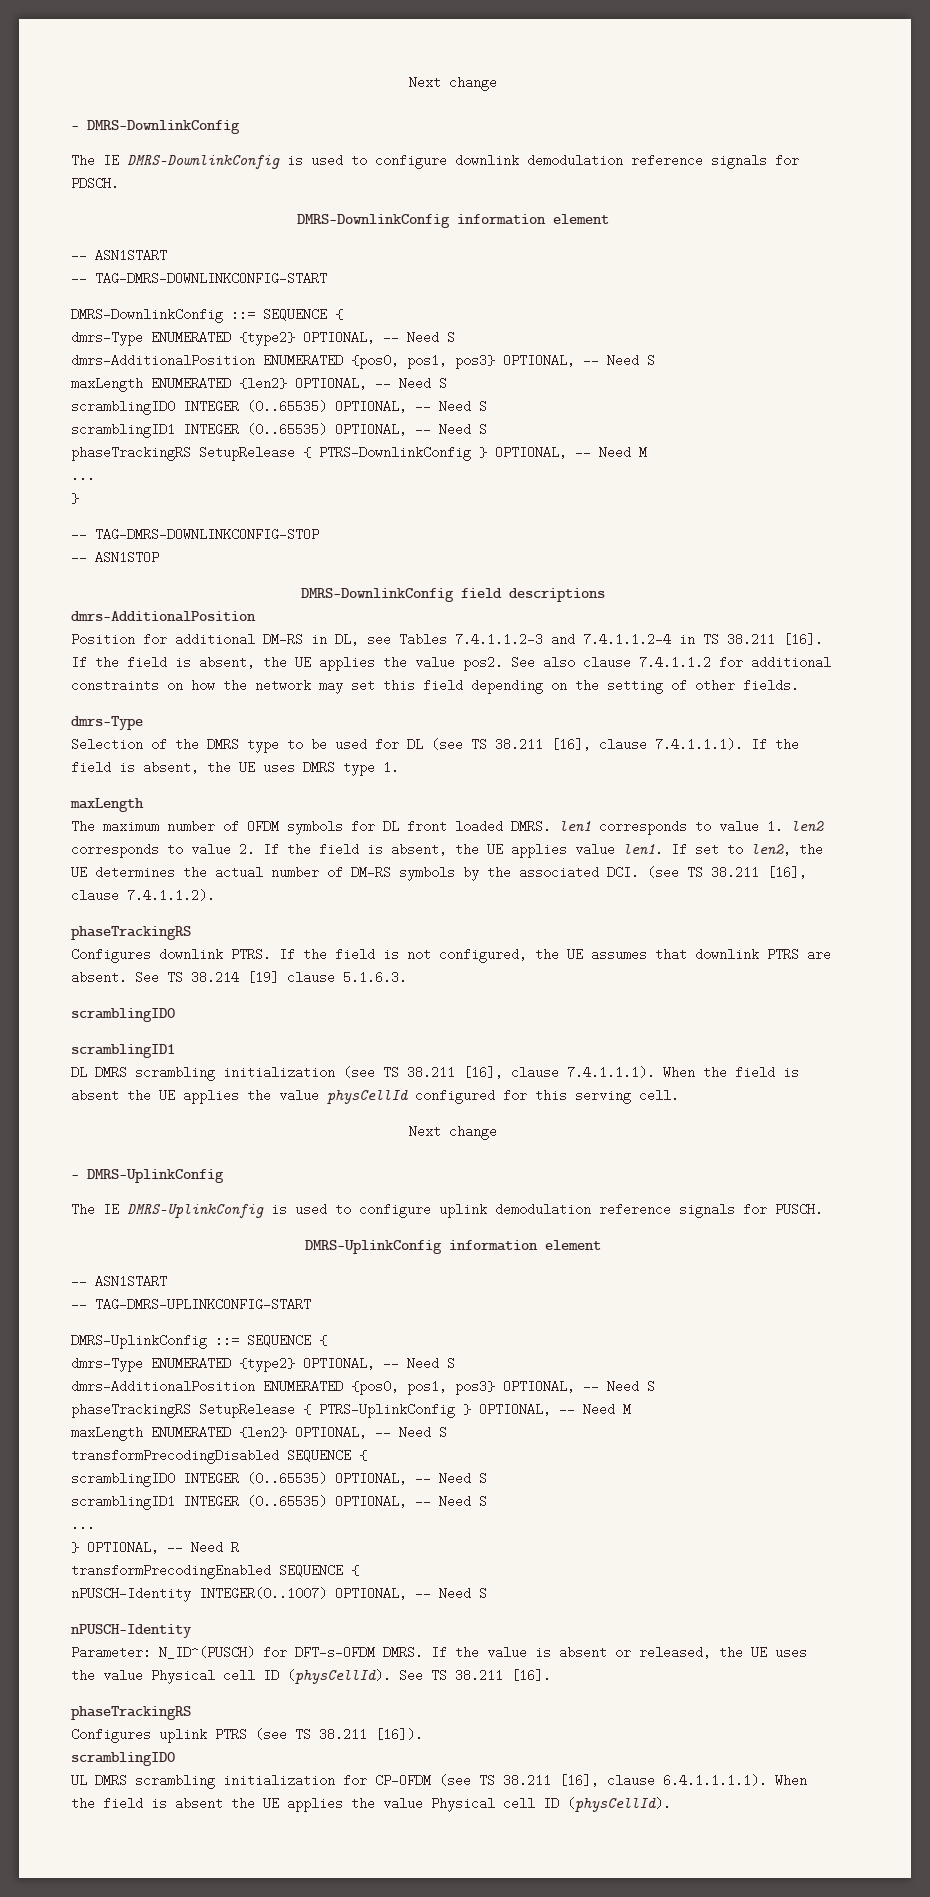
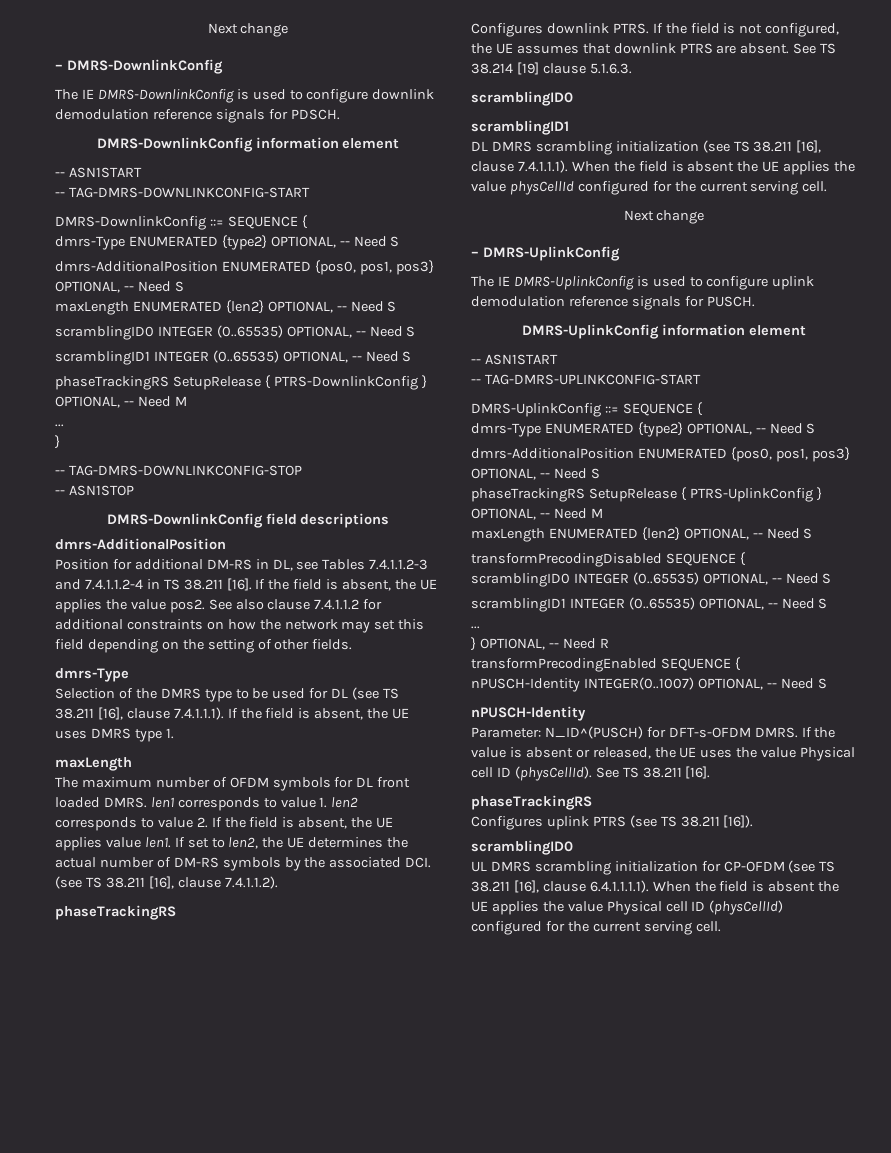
- DL DMRS scrambling initialization (see TS 38.211 [16], clause 7.4.1.1.1). When the field is absent the UE applies the value physCellId configured for this serving cell.
+ DL DMRS scrambling initialization (see TS 38.211 [16], clause 7.4.1.1.1). When the field is absent the UE applies the value physCellId configured for the current serving cell.
- UL DMRS scrambling initialization for CP-OFDM (see TS 38.211 [16], clause 6.4.1.1.1.1). When the field is absent the UE applies the value Physical cell ID (physCellId).
+ UL DMRS scrambling initialization for CP-OFDM (see TS 38.211 [16], clause 6.4.1.1.1.1). When the field is absent the UE applies the value Physical cell ID (physCellId) configured for the current serving cell.

